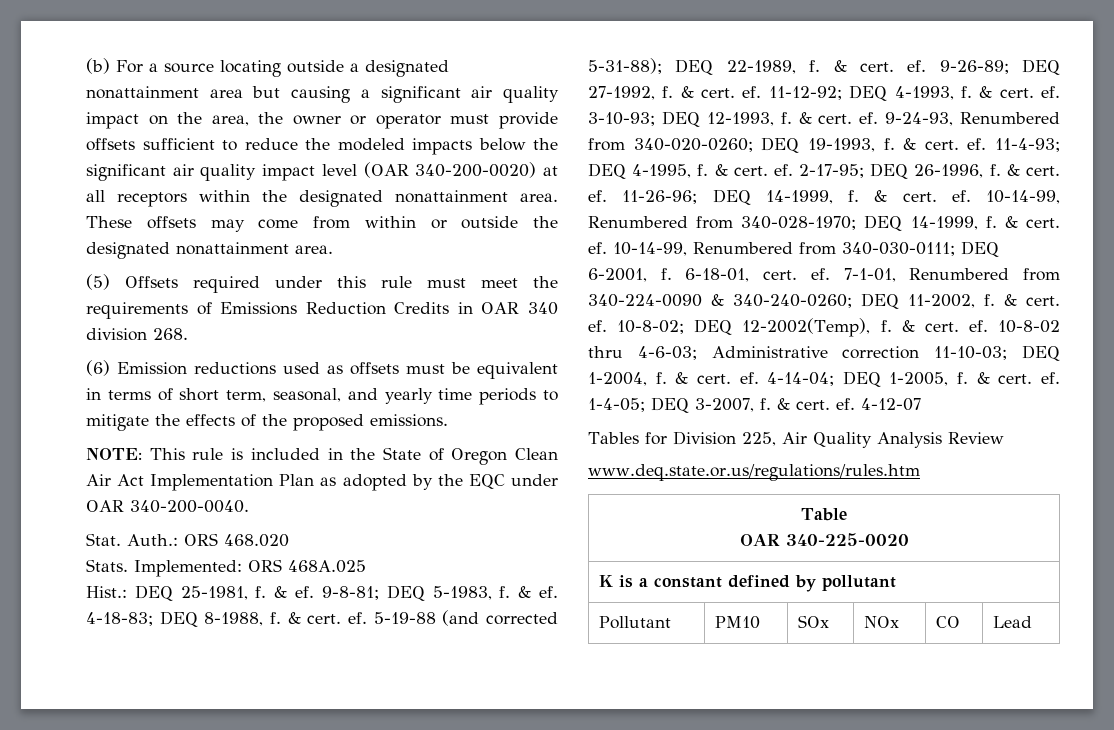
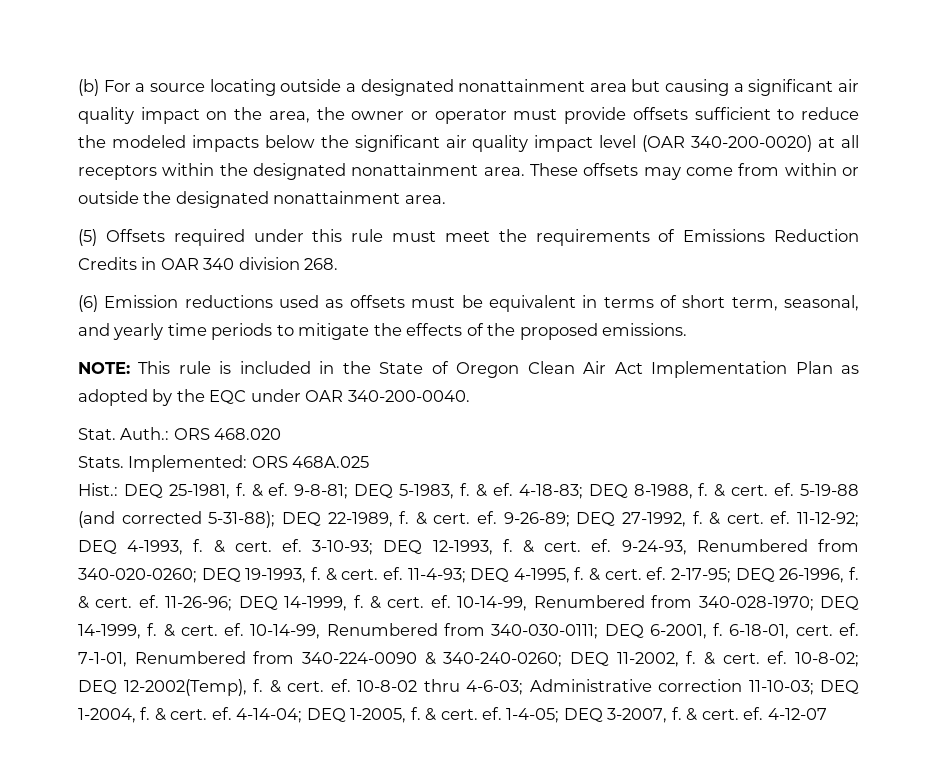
- Tables for Division 225, Air Quality Analysis Review
- www.deq.state.or.us/regulations/rules.htm
- Table
- OAR 340-225-0020
- K is a constant defined by pollutant
- Pollutant | PM10 | SOx | NOx | CO | Lead

